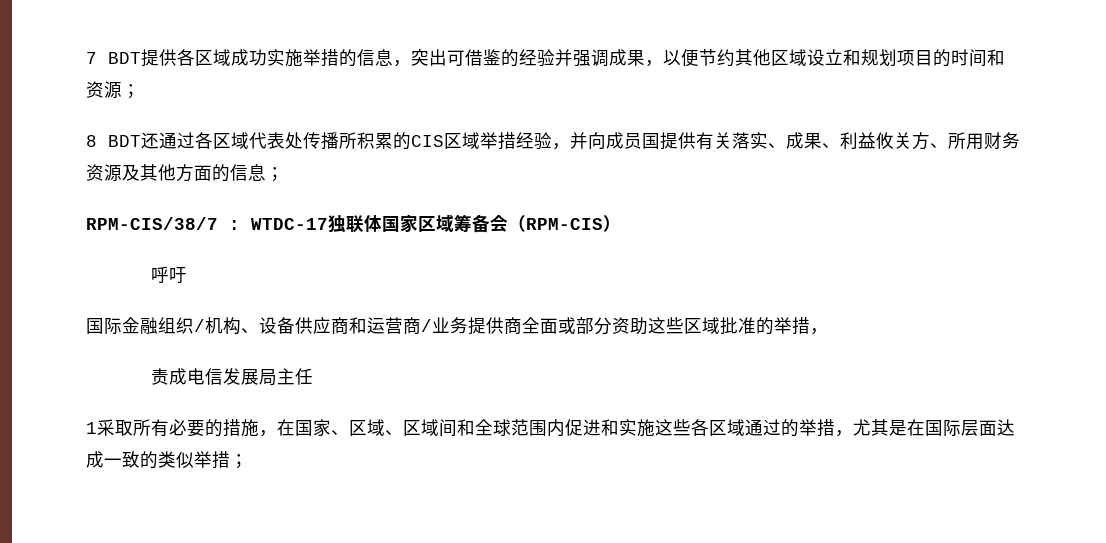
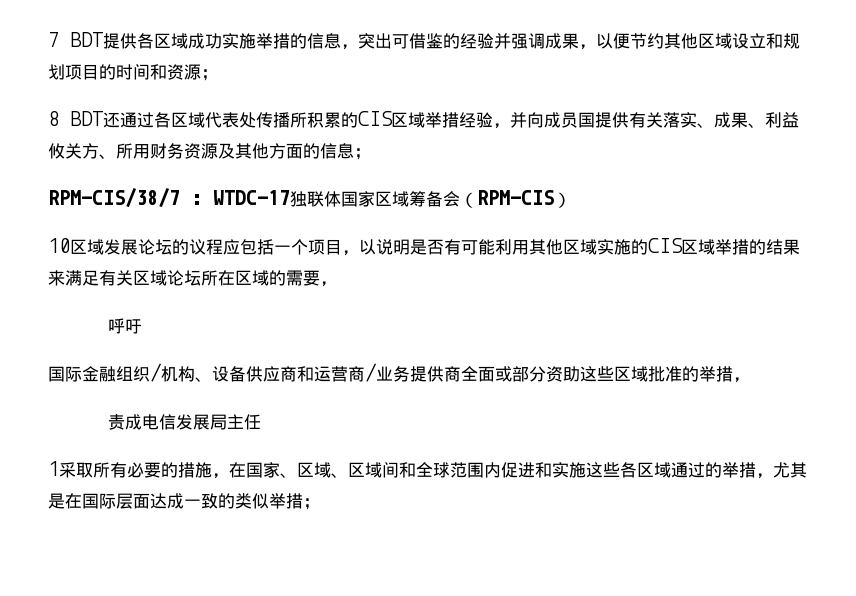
+ 10区域发展论坛的议程应包括一个项目，以说明是否有可能利用其他区域实施的CIS区域举措的结果来满足有关区域论坛所在区域的需要，

